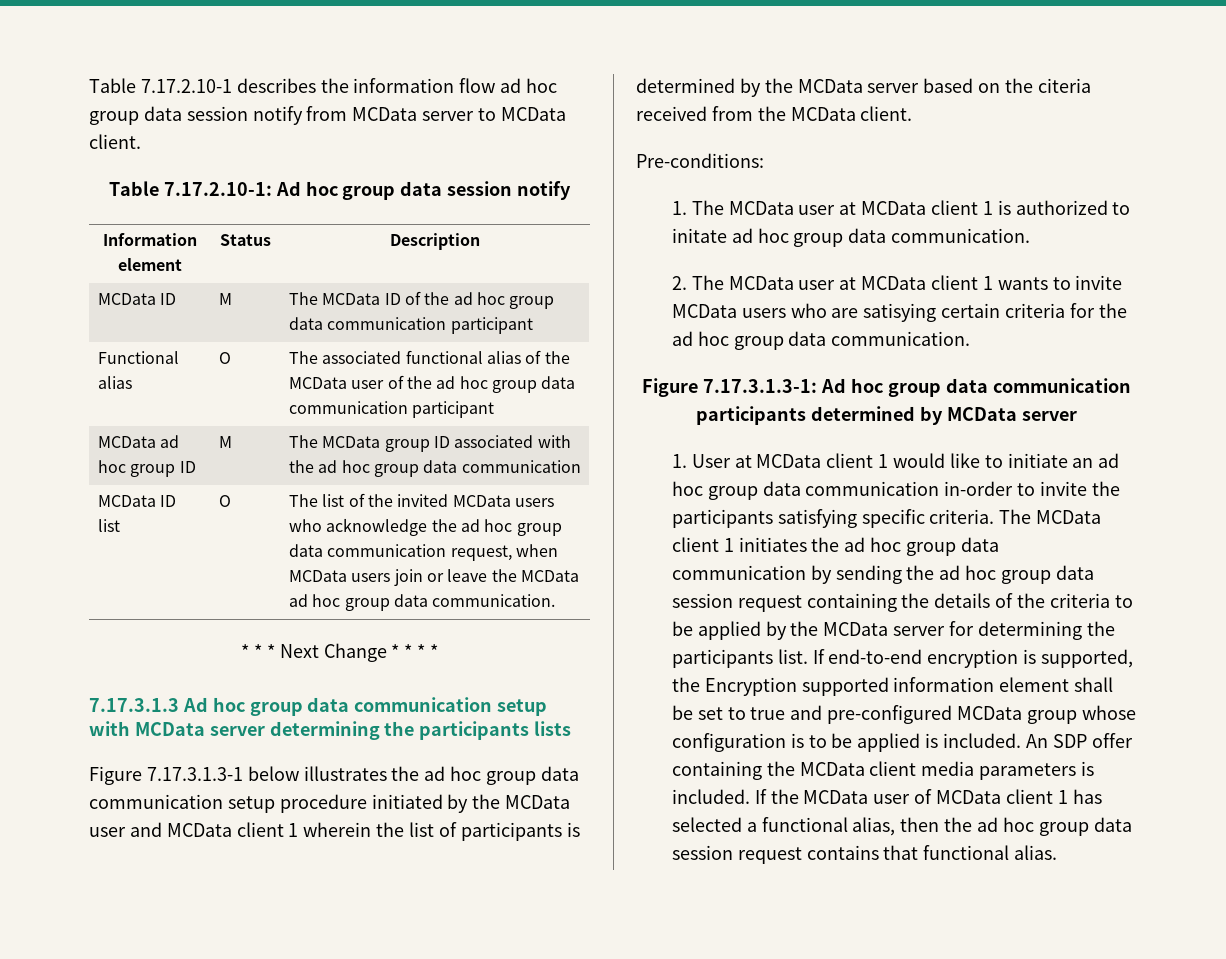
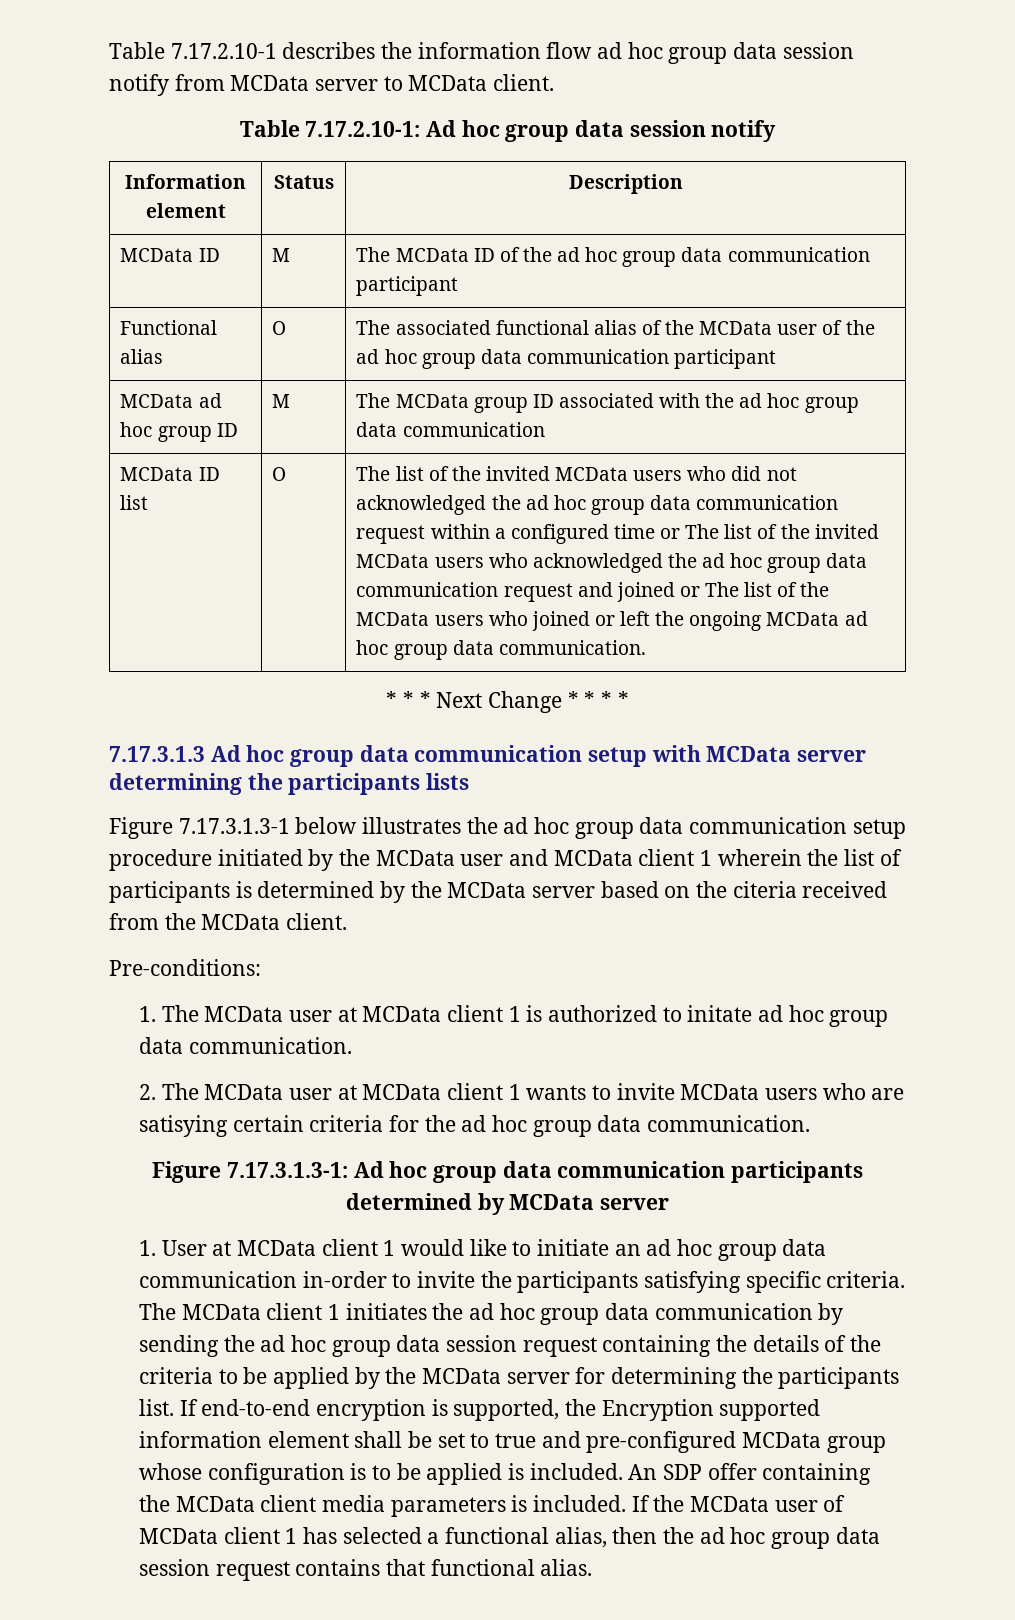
- The list of the invited MCData users who acknowledge the ad hoc group data communication request, when MCData users join or leave the MCData ad hoc group data communication.
+ The list of the invited MCData users who did not acknowledged the ad hoc group data communication request within a configured time or The list of the invited MCData users who acknowledged the ad hoc group data communication request and joined or The list of the MCData users who joined or left the ongoing MCData ad hoc group data communication.

